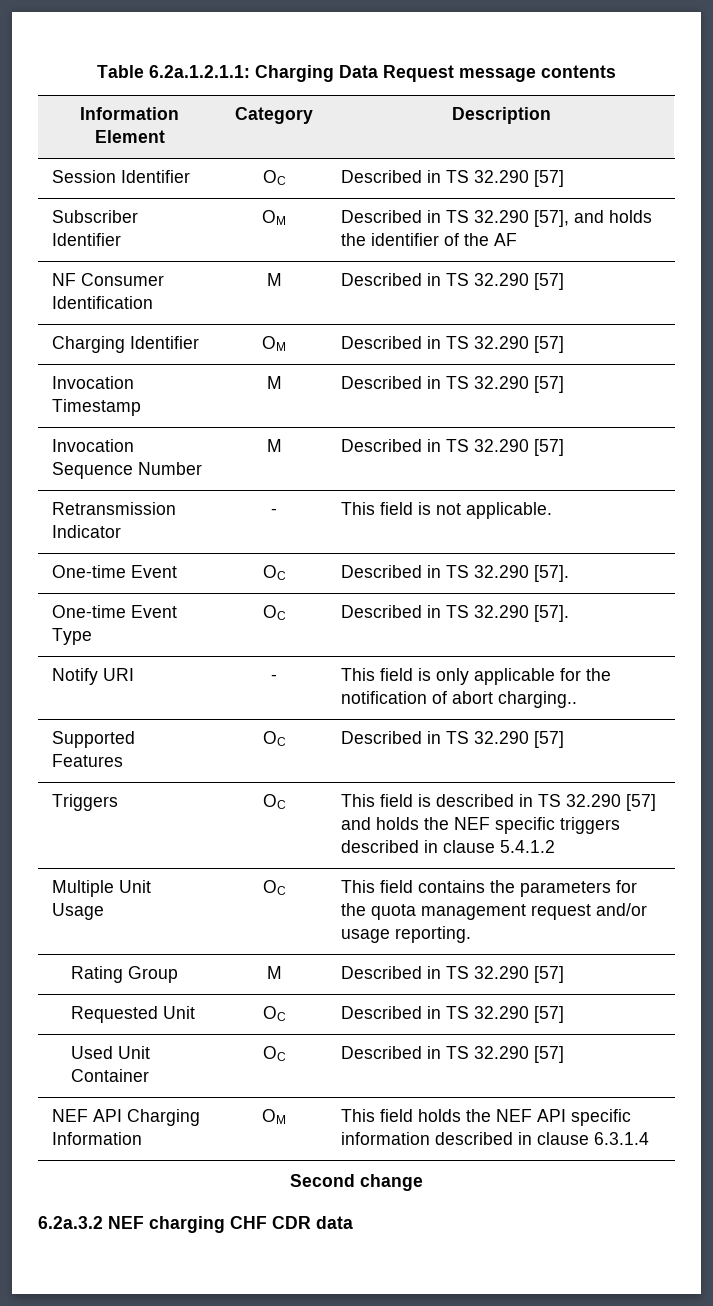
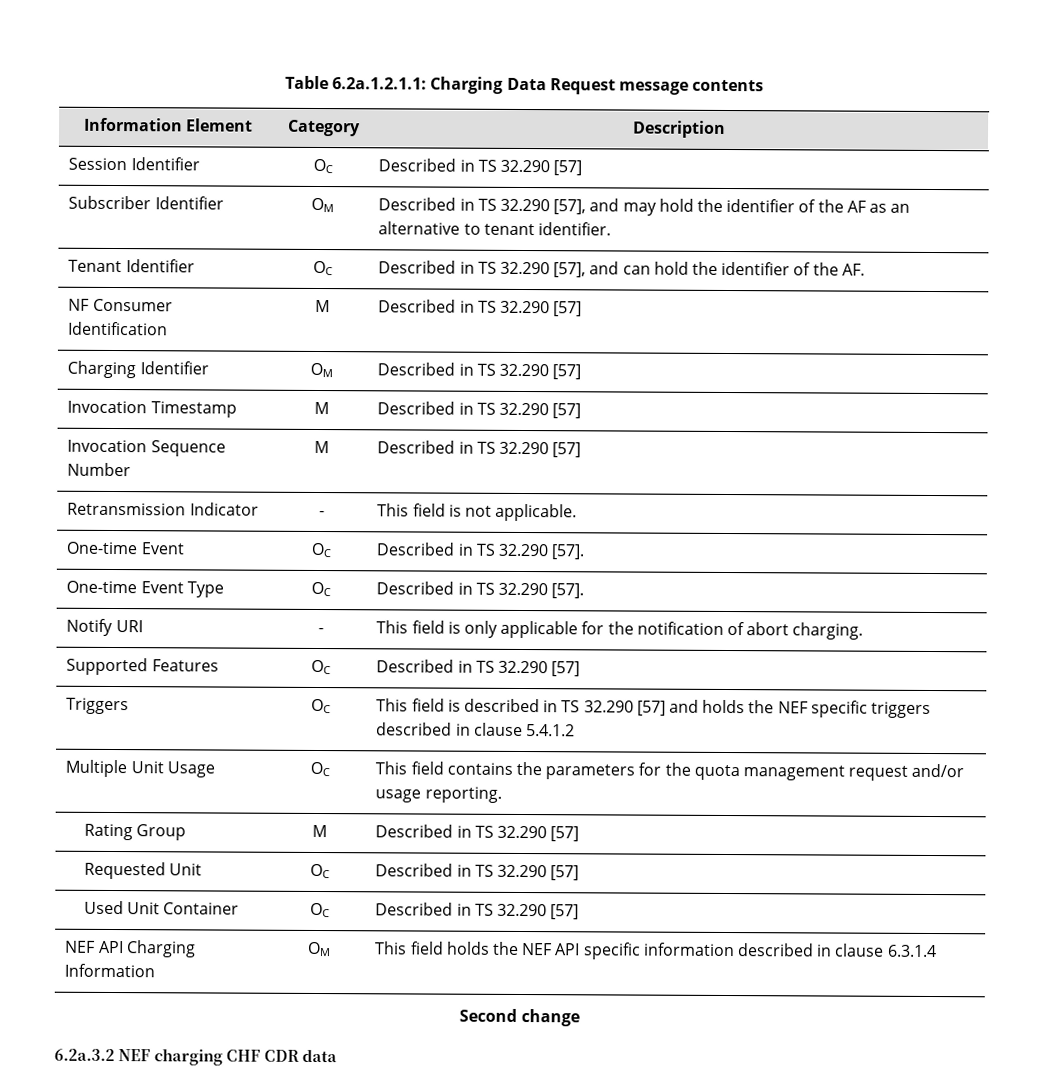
- Subscriber Identifier | OM | Described in TS 32.290 [57], and holds the identifier of the AF
+ Subscriber Identifier | OM | Described in TS 32.290 [57], and may hold the identifier of the AF as an alternative to tenant identifier.
+ Tenant Identifier | OC | Described in TS 32.290 [57], and can hold the identifier of the AF.
- Notify URI | - | This field is only applicable for the notification of abort charging..
+ Notify URI | - | This field is only applicable for the notification of abort charging.

